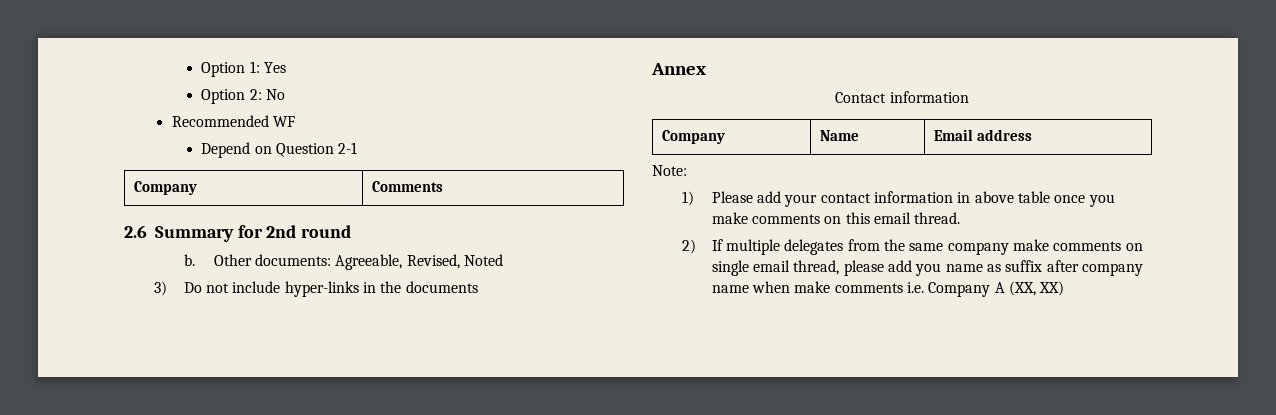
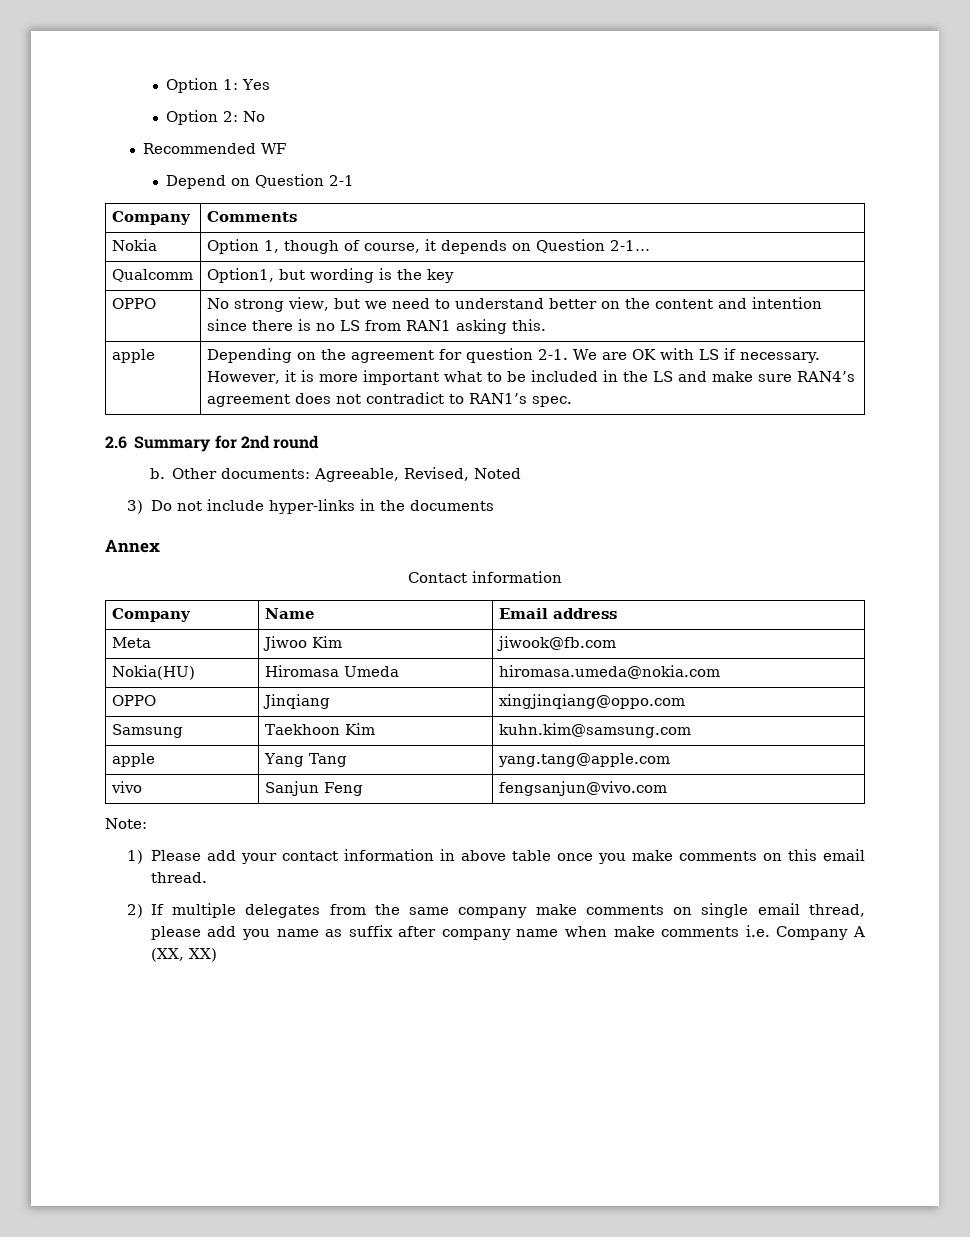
+ Nokia | Option 1, though of course, it depends on Question 2-1…
+ Qualcomm | Option1, but wording is the key
+ OPPO | No strong view, but we need to understand better on the content and intention since there is no LS from RAN1 asking this.
+ apple | Depending on the agreement for question 2-1. We are OK with LS if necessary. However, it is more important what to be included in the LS and make sure RAN4’s agreement does not contradict to RAN1’s spec.
+ Meta | Jiwoo Kim | jiwook@fb.com
+ Nokia(HU) | Hiromasa Umeda | hiromasa.umeda@nokia.com
+ OPPO | Jinqiang | xingjinqiang@oppo.com
+ Samsung | Taekhoon Kim | kuhn.kim@samsung.com
+ apple | Yang Tang | yang.tang@apple.com
+ vivo | Sanjun Feng | fengsanjun@vivo.com

